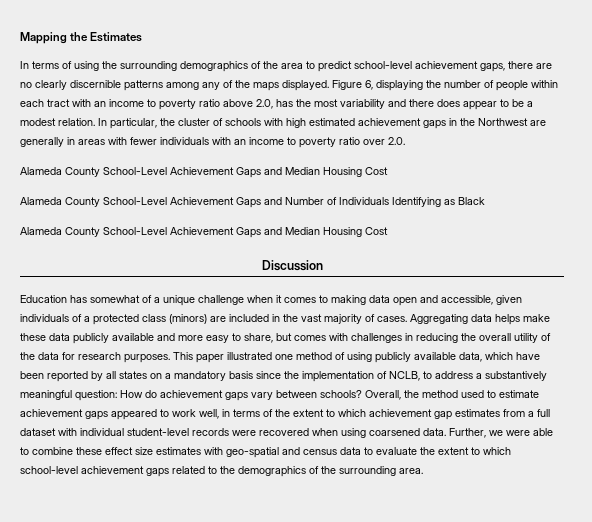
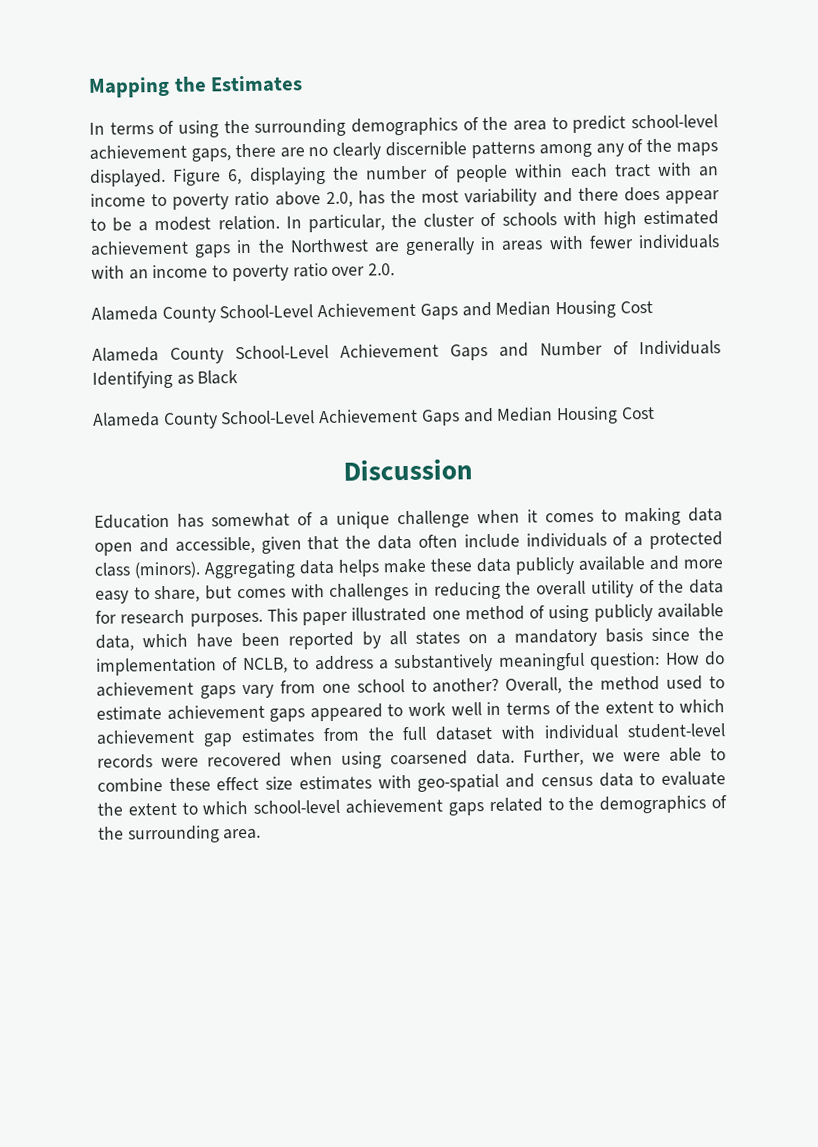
- Education has somewhat of a unique challenge when it comes to making data open and accessible, given individuals of a protected class (minors) are included in the vast majority of cases.
+ Education has somewhat of a unique challenge when it comes to making data open and accessible, given that the data often include individuals of a protected class (minors).
- This paper illustrated one method of using publicly available data, which have been reported by all states on a mandatory basis since the implementation of NCLB, to address a substantively meaningful question: How do achievement gaps vary between schools?
+ This paper illustrated one method of using publicly available data, which have been reported by all states on a mandatory basis since the implementation of NCLB, to address a substantively meaningful question: How do achievement gaps vary from one school to another?
- Overall, the method used to estimate achievement gaps appeared to work well, in terms of the extent to which achievement gap estimates from a full dataset with individual student-level records were recovered when using coarsened data.
+ Overall, the method used to estimate achievement gaps appeared to work well in terms of the extent to which achievement gap estimates from the full dataset with individual student-level records were recovered when using coarsened data.

